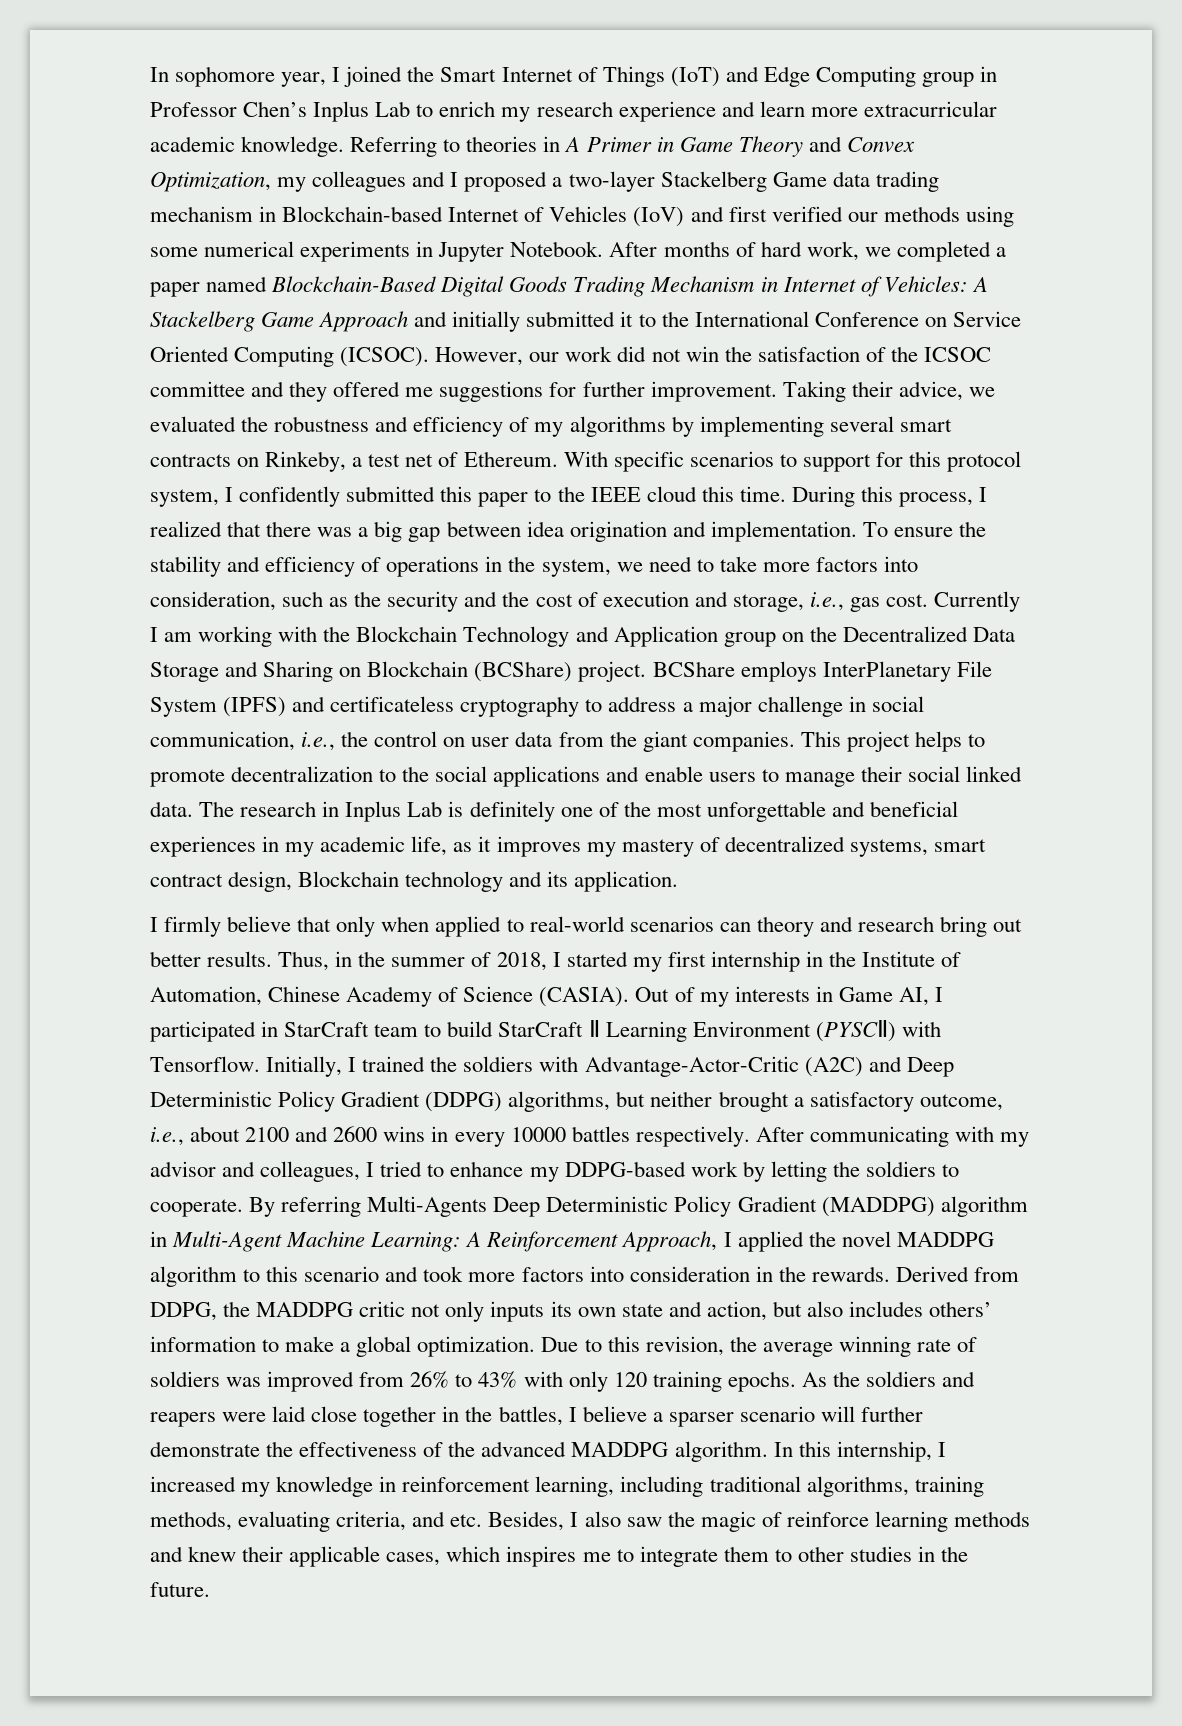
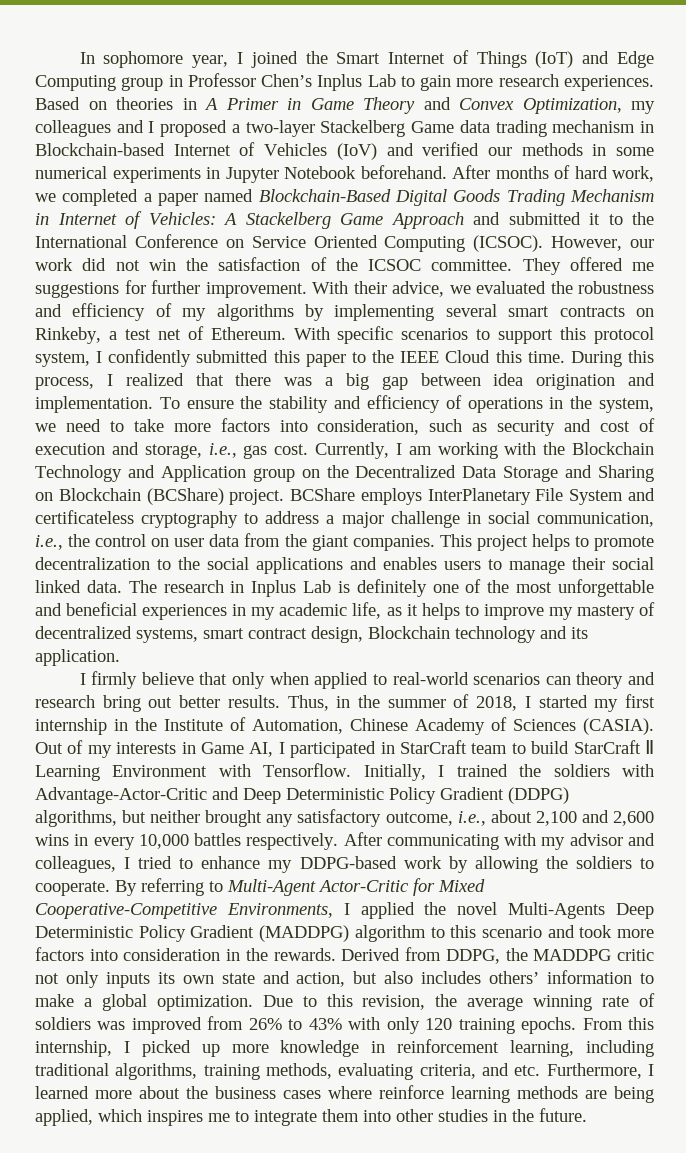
- In sophomore year, I joined the Smart Internet of Things (IoT) and Edge Computing group in Professor Chen’s Inplus Lab to enrich my research experience and learn more extracurricular academic knowledge. Referring to theories in A Primer in Game Theory and Convex Optimization, my colleagues and I proposed a two-layer Stackelberg Game data trading mechanism in Blockchain-based Internet of Vehicles (IoV) and first verified our methods using some numerical experiments in Jupyter Notebook.
+ In sophomore year, I joined the Smart Internet of Things (IoT) and Edge Computing group in Professor Chen’s Inplus Lab to gain more research experiences. Based on theories in A Primer in Game Theory and Convex Optimization, my colleagues and I proposed a two-layer Stackelberg Game data trading mechanism in Blockchain-based Internet of Vehicles (IoV) and verified our methods in some numerical experiments in Jupyter Notebook beforehand.
- After months of hard work, we completed a paper named Blockchain-Based Digital Goods Trading Mechanism in Internet of Vehicles: A Stackelberg Game Approach and initially submitted it to the International Conference on Service Oriented Computing (ICSOC).
+ After months of hard work, we completed a paper named Blockchain-Based Digital Goods Trading Mechanism in Internet of Vehicles: A Stackelberg Game Approach and submitted it to the International Conference on Service Oriented Computing (ICSOC).
- However, our work did not win the satisfaction of the ICSOC committee and they offered me suggestions for further improvement.
+ However, our work did not win the satisfaction of the ICSOC committee. They offered me suggestions for further improvement.
- Taking their advice, we evaluated the robustness and efficiency of my algorithms by implementing several smart contracts on Rinkeby, a test net of Ethereum.
+ With their advice, we evaluated the robustness and efficiency of my algorithms by implementing several smart contracts on Rinkeby, a test net of Ethereum.
- With specific scenarios to support for this protocol system, I confidently submitted this paper to the IEEE cloud this time.
+ With specific scenarios to support this protocol system, I confidently submitted this paper to the IEEE Cloud this time.
- To ensure the stability and efficiency of operations in the system, we need to take more factors into consideration, such as the security and the cost of execution and storage, i.e., gas cost.
+ To ensure the stability and efficiency of operations in the system, we need to take more factors into consideration, such as security and cost of execution and storage, i.e., gas cost.
- Currently I am working with the Blockchain Technology and Application group on the Decentralized Data Storage and Sharing on Blockchain (BCShare) project.
+ Currently, I am working with the Blockchain Technology and Application group on the Decentralized Data Storage and Sharing on Blockchain (BCShare) project.
- BCShare employs InterPlanetary File System (IPFS) and certificateless cryptography to address a major challenge in social communication, i.e., the control on user data from the giant companies.
+ BCShare employs InterPlanetary File System and certificateless cryptography to address a major challenge in social communication, i.e., the control on user data from the giant companies.
- This project helps to promote decentralization to the social applications and enable users to manage their social linked data.
+ This project helps to promote decentralization to the social applications and enables users to manage their social linked data.
- The research in Inplus Lab is definitely one of the most unforgettable and beneficial experiences in my academic life, as it improves my mastery of decentralized systems, smart contract design, Blockchain technology and its application.
+ The research in Inplus Lab is definitely one of the most unforgettable and beneficial experiences in my academic life, as it helps to improve my mastery of decentralized systems, smart contract design, Blockchain technology and its application.
- Thus, in the summer of 2018, I started my first internship in the Institute of Automation, Chinese Academy of Science (CASIA).
+ Thus, in the summer of 2018, I started my first internship in the Institute of Automation, Chinese Academy of Sciences (CASIA).
- Out of my interests in Game AI, I participated in StarCraft team to build StarCraft Ⅱ Learning Environment (PYSCⅡ) with Tensorflow.
+ Out of my interests in Game AI, I participated in StarCraft team to build StarCraft Ⅱ Learning Environment with Tensorflow.
- Initially, I trained the soldiers with Advantage-Actor-Critic (A2C) and Deep Deterministic Policy Gradient (DDPG) algorithms, but neither brought a satisfactory outcome, i.e., about 2100 and 2600 wins in every 10000 battles respectively.
+ Initially, I trained the soldiers with Advantage-Actor-Critic and Deep Deterministic Policy Gradient (DDPG) algorithms, but neither brought any satisfactory outcome, i.e., about 2,100 and 2,600 wins in every 10,000 battles respectively.
- After communicating with my advisor and colleagues, I tried to enhance my DDPG-based work by letting the soldiers to cooperate.
+ After communicating with my advisor and colleagues, I tried to enhance my DDPG-based work by allowing the soldiers to cooperate.
- By referring Multi-Agents Deep Deterministic Policy Gradient (MADDPG) algorithm in Multi-Agent Machine Learning: A Reinforcement Approach, I applied the novel MADDPG algorithm to this scenario and took more factors into consideration in the rewards.
+ By referring to Multi-Agent Actor-Critic for Mixed Cooperative-Competitive Environments, I applied the novel Multi-Agents Deep Deterministic Policy Gradient (MADDPG) algorithm to this scenario and took more factors into consideration in the rewards.
- As the soldiers and reapers were laid close together in the battles, I believe a sparser scenario will further demonstrate the effectiveness of the advanced MADDPG algorithm. In this internship, I increased my knowledge in reinforcement learning, including traditional algorithms, training methods, evaluating criteria, and etc. Besides, I also saw the magic of reinforce learning methods and knew their applicable cases, which inspires me to integrate them to other studies in the future.
+ From this internship, I picked up more knowledge in reinforcement learning, including traditional algorithms, training methods, evaluating criteria, and etc. Furthermore, I learned more about the business cases where reinforce learning methods are being applied, which inspires me to integrate them into other studies in the future.

